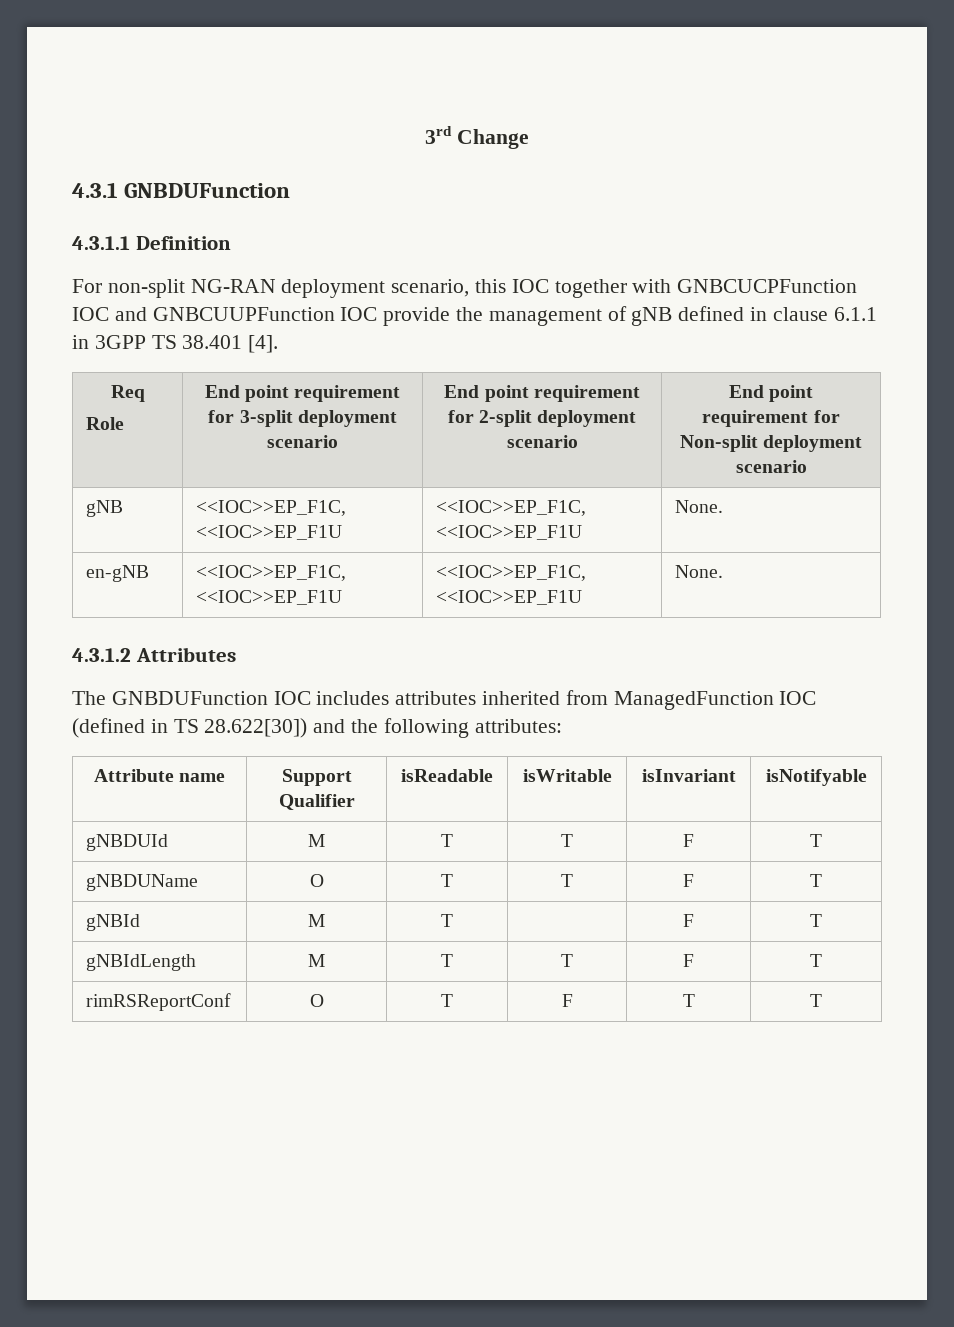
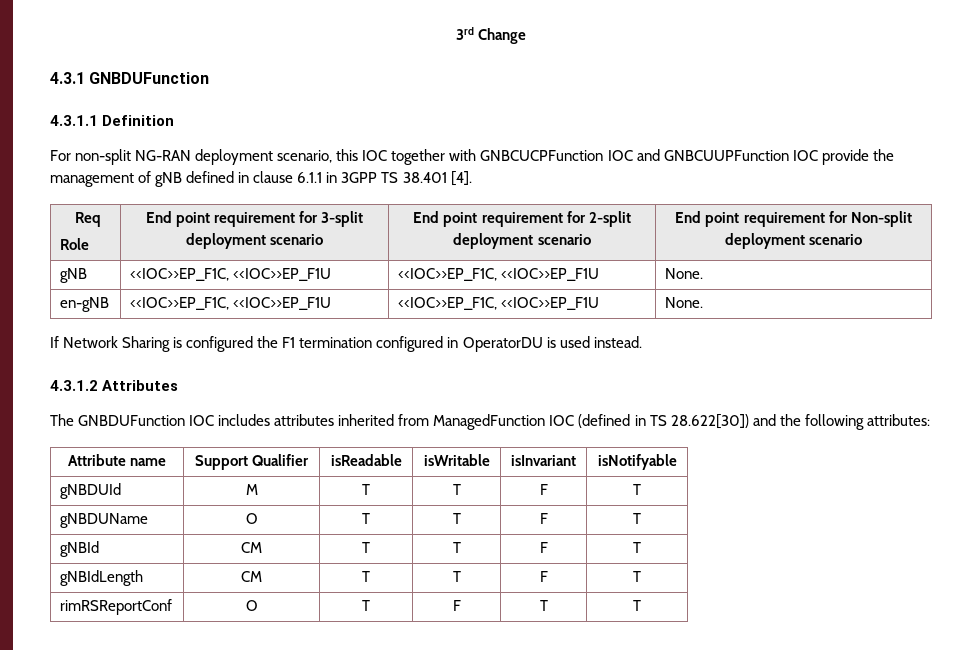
+ If Network Sharing is configured the F1 termination configured in OperatorDU is used instead.
- gNBId | M | T | | F | T
+ gNBId | CM | T | T | F | T
- gNBIdLength | M | T | T | F | T
+ gNBIdLength | CM | T | T | F | T

